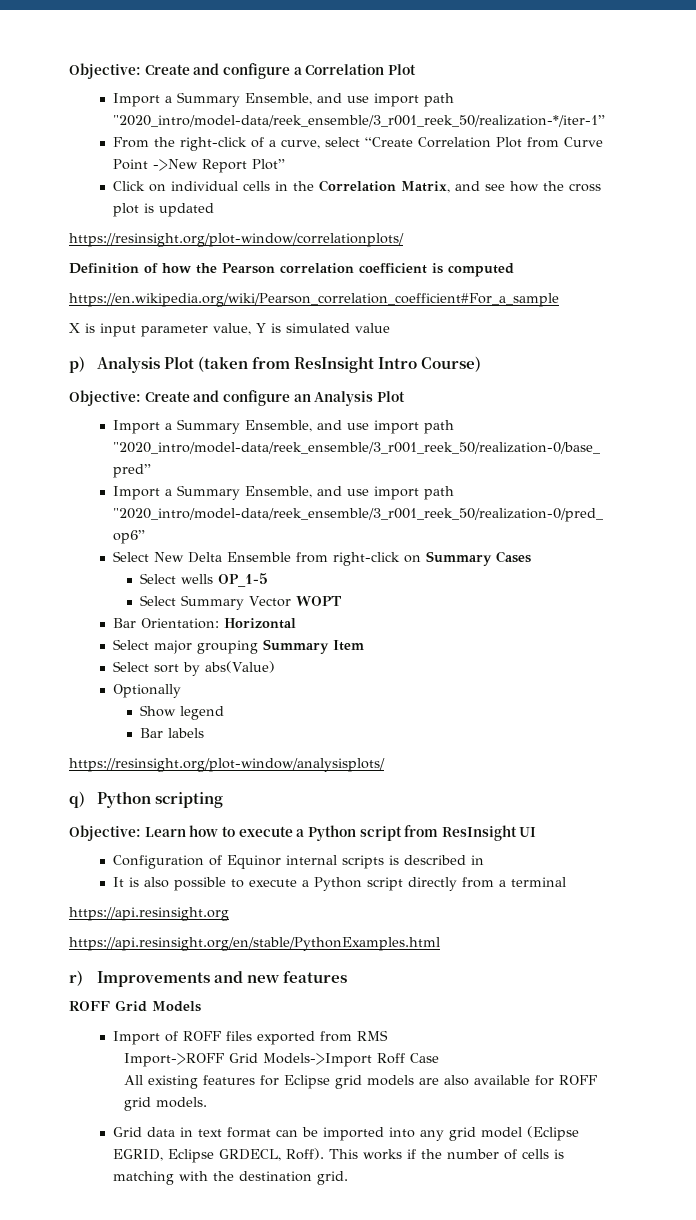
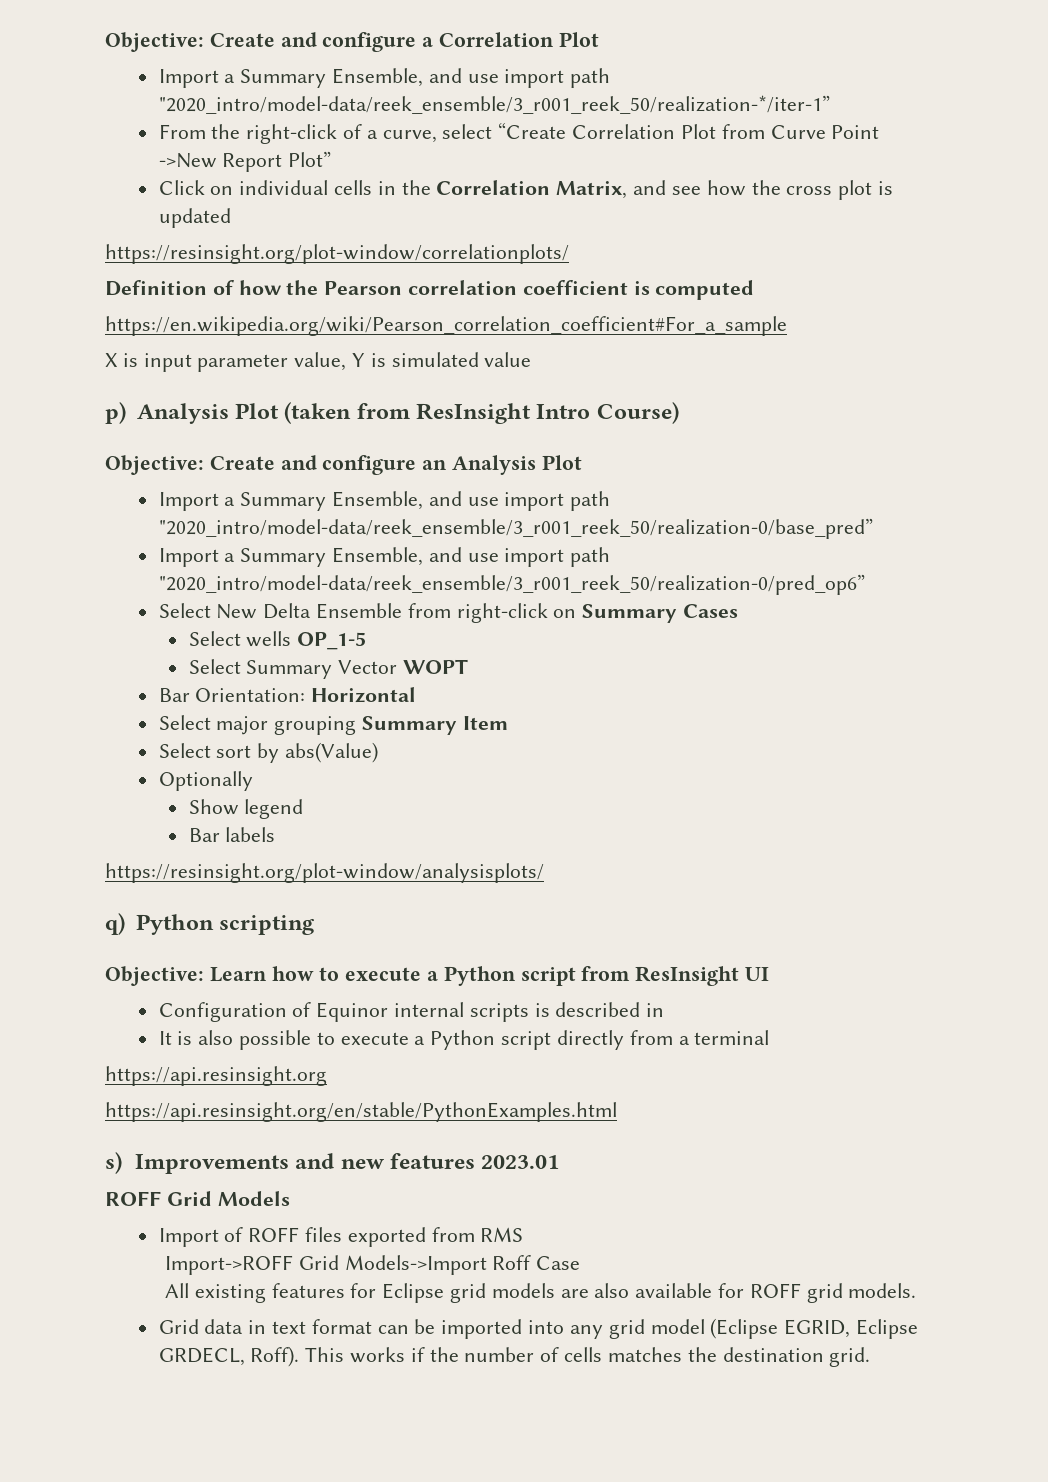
- r) Improvements and new features
+ s) Improvements and new features 2023.01
- This works if the number of cells is matching with the destination grid.
+ This works if the number of cells matches the destination grid.

